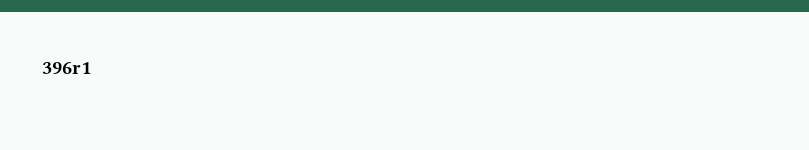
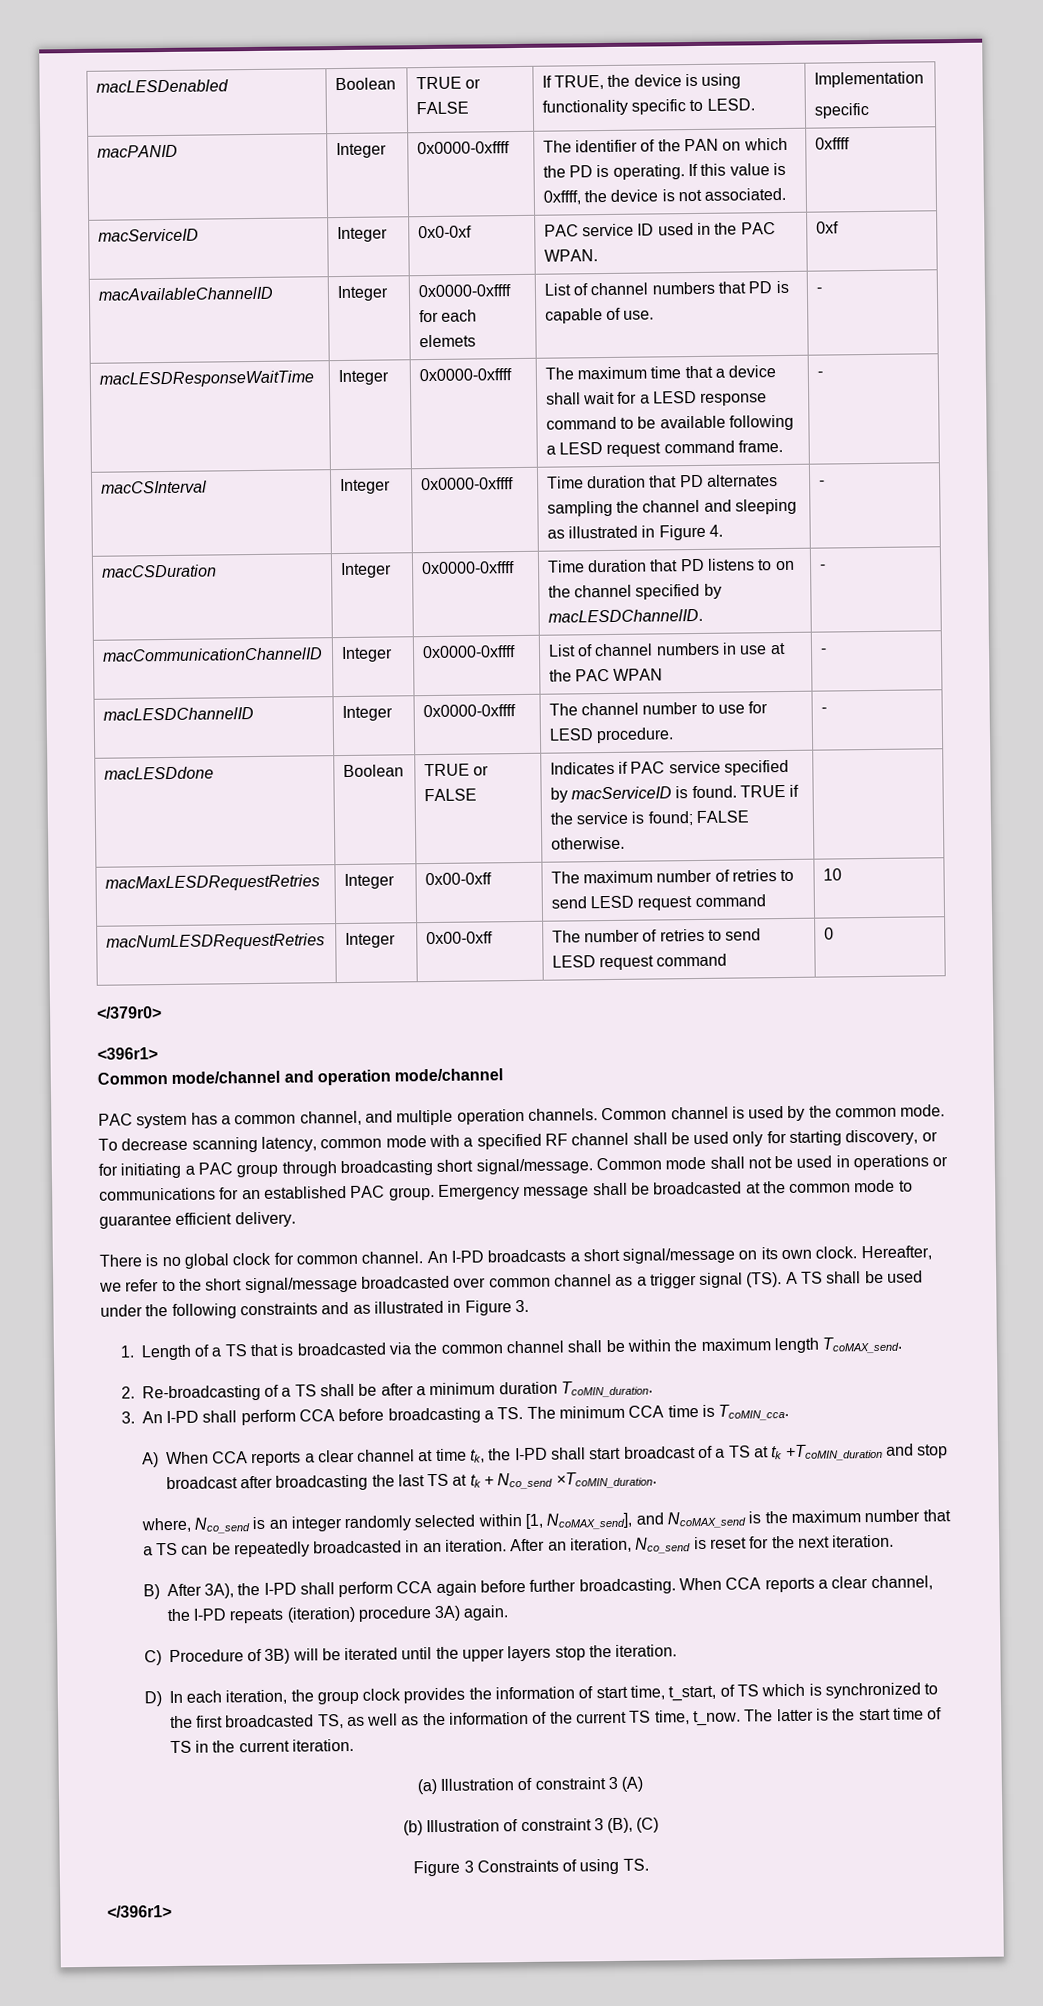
- 396r1
+ macLESDenabled | Boolean | TRUE or FALSE | If TRUE, the device is using functionality specific to LESD. | Implementation
+ specific
+ macPANID | Integer | 0x0000-0xffff | The identifier of the PAN on which the PD is operating. If this value is 0xffff, the device is not associated. | 0xffff
+ macServiceID | Integer | 0x0-0xf | PAC service ID used in the PAC WPAN. | 0xf
+ macAvailableChannelID | Integer | 0x0000-0xffff for each elemets | List of channel numbers that PD is capable of use. | -
+ macLESDResponseWaitTime | Integer | 0x0000-0xffff | The maximum time that a device shall wait for a LESD response command to be available following a LESD request command frame. | -
+ macCSInterval | Integer | 0x0000-0xffff | Time duration that PD alternates sampling the channel and sleeping as illustrated in Figure 4. | -
+ macCSDuration | Integer | 0x0000-0xffff | Time duration that PD listens to on the channel specified by macLESDChannelID. | -
+ macCommunicationChannelID | Integer | 0x0000-0xffff | List of channel numbers in use at the PAC WPAN | -
+ macLESDChannelID | Integer | 0x0000-0xffff | The channel number to use for LESD procedure. | -
+ macLESDdone | Boolean | TRUE or FALSE | Indicates if PAC service specified by macServiceID is found. TRUE if the service is found; FALSE otherwise. |
+ macMaxLESDRequestRetries | Integer | 0x00-0xff | The maximum number of retries to send LESD request command | 10
+ macNumLESDRequestRetries | Integer | 0x00-0xff | The number of retries to send LESD request command | 0
+ </379r0>
+ <396r1>
+ Common mode/channel and operation mode/channel
+ PAC system has a common channel, and multiple operation channels. Common channel is used by the common mode. To decrease scanning latency, common mode with a specified RF channel shall be used only for starting discovery, or for initiating a PAC group through broadcasting short signal/message. Common mode shall not be used in operations or communications for an established PAC group. Emergency message shall be broadcasted at the common mode to guarantee efficient delivery.
+ There is no global clock for common channel. An I-PD broadcasts a short signal/message on its own clock. Hereafter, we refer to the short signal/message broadcasted over common channel as a trigger signal (TS). A TS shall be used under the following constraints and as illustrated in Figure 3.
+ 1. Length of a TS that is broadcasted via the common channel shall be within the maximum length TcoMAX_send.
+ 2. Re-broadcasting of a TS shall be after a minimum duration TcoMIN_duration.
+ 3. An I-PD shall perform CCA before broadcasting a TS. The minimum CCA time is TcoMIN_cca.
+ A) When CCA reports a clear channel at time tk, the I-PD shall start broadcast of a TS at tk +TcoMIN_duration and stop broadcast after broadcasting the last TS at tk + Nco_send ×TcoMIN_duration.
+ where, Nco_send is an integer randomly selected within [1, NcoMAX_send], and NcoMAX_send is the maximum number that a TS can be repeatedly broadcasted in an iteration. After an iteration, Nco_send is reset for the next iteration.
+ B) After 3A), the I-PD shall perform CCA again before further broadcasting. When CCA reports a clear channel, the I-PD repeats (iteration) procedure 3A) again.
+ C) Procedure of 3B) will be iterated until the upper layers stop the iteration.
+ D) In each iteration, the group clock provides the information of start time, t_start, of TS which is synchronized to the first broadcasted TS, as well as the information of the current TS time, t_now. The latter is the start time of TS in the current iteration.
+ (a) Illustration of constraint 3 (A)
+ (b) Illustration of constraint 3 (B), (C)
+ Figure 3 Constraints of using TS.
+ </396r1>

